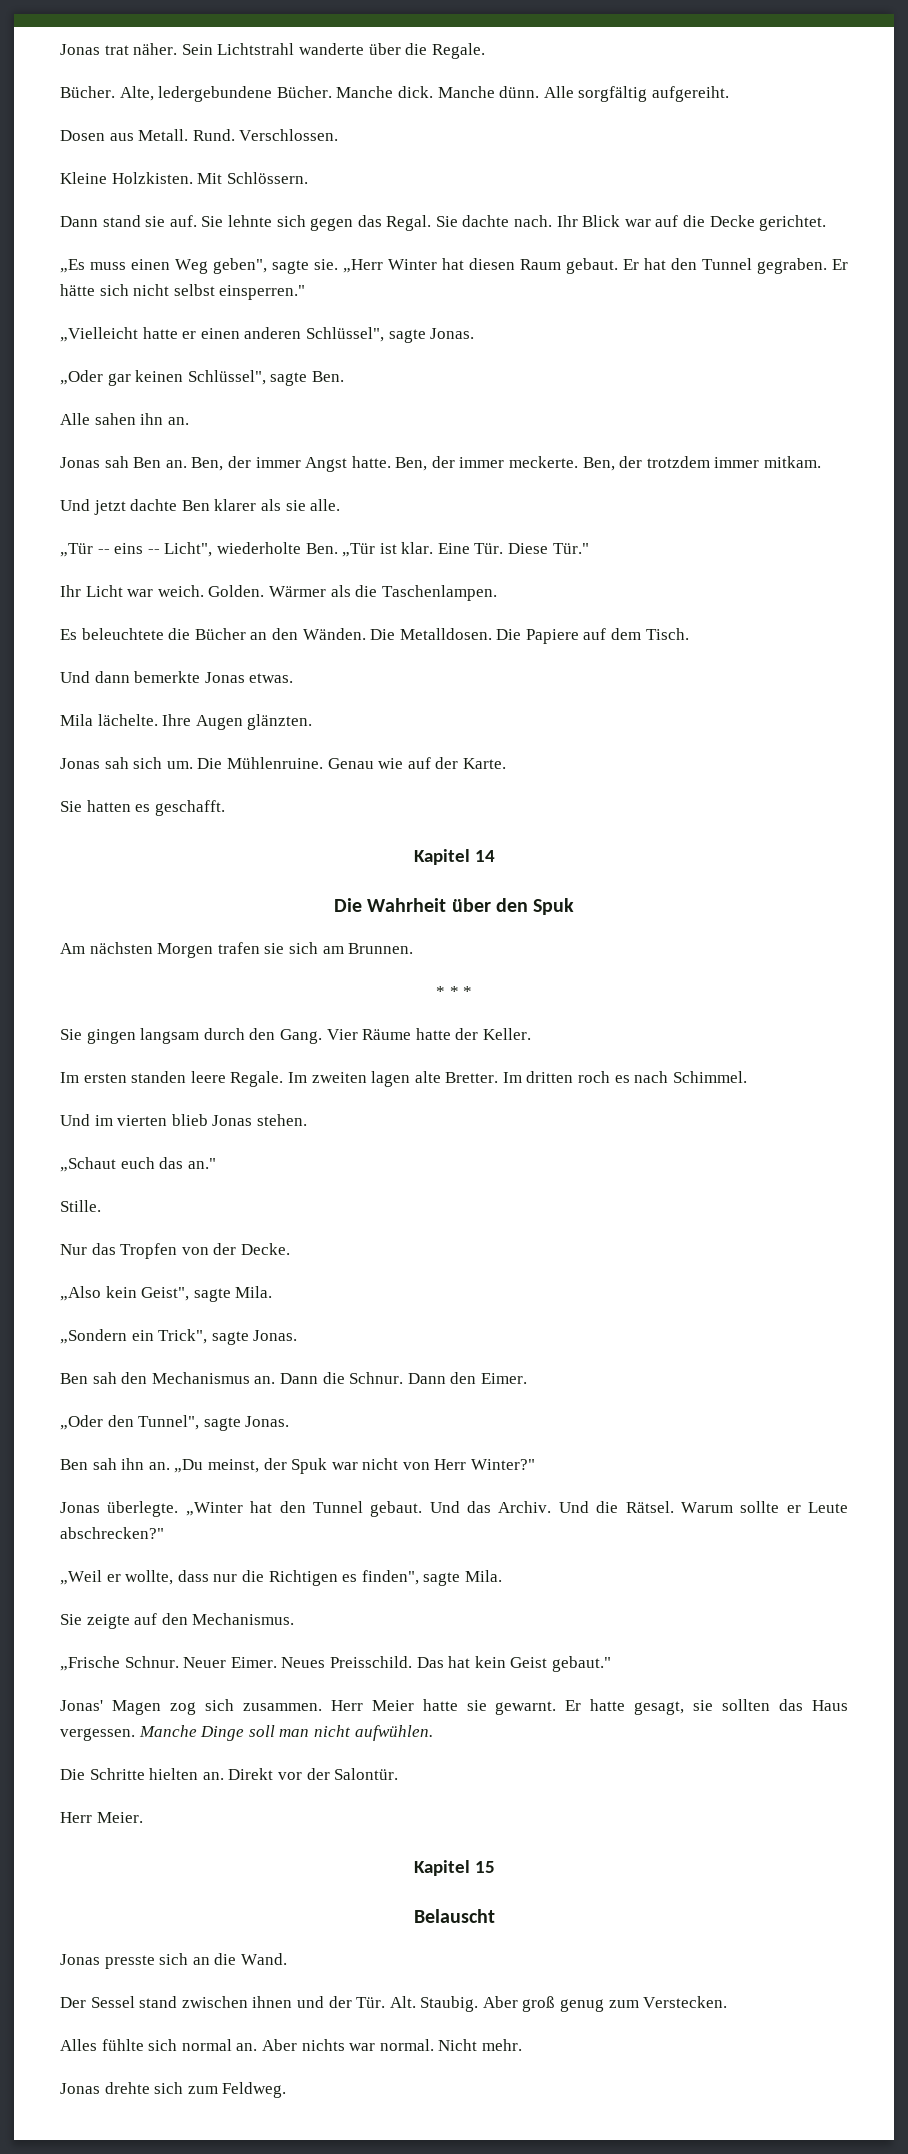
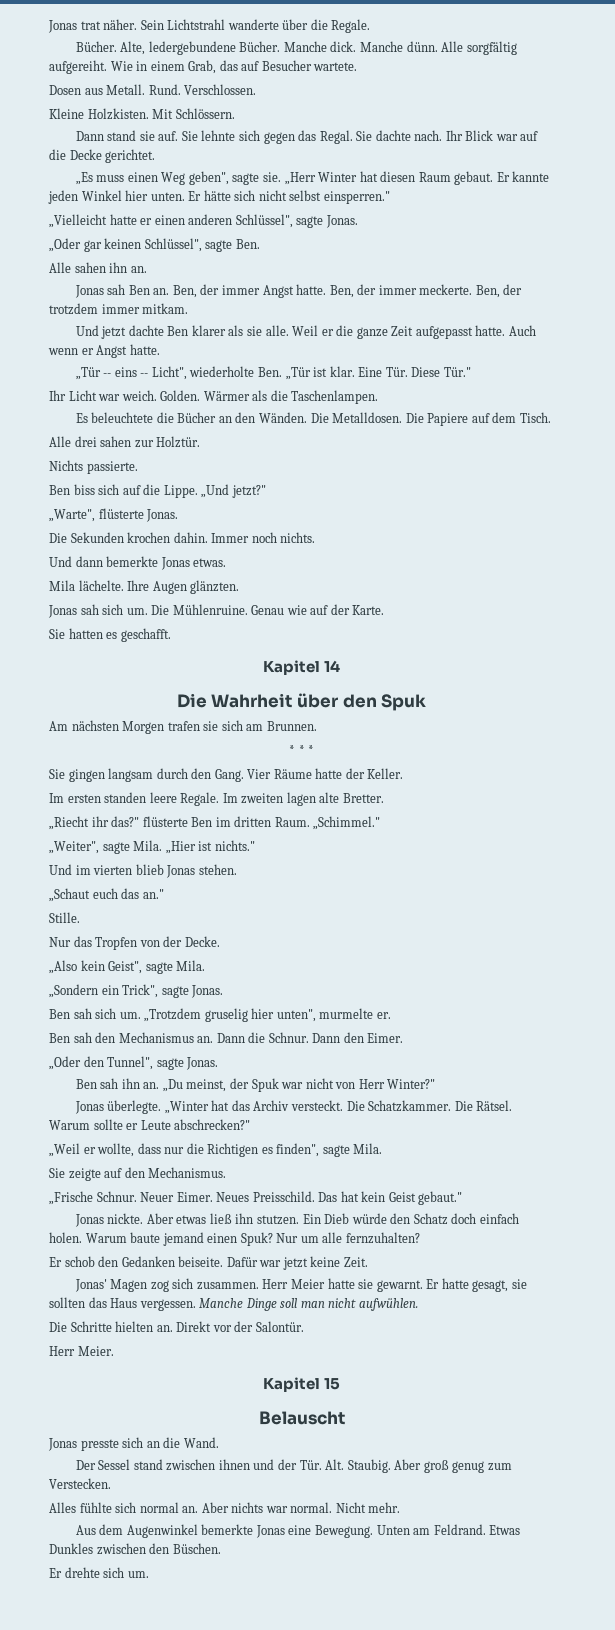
+ Wie in einem Grab, das auf Besucher wartete.
- Er hat den Tunnel gegraben.
+ Er kannte jeden Winkel hier unten.
+ Weil er die ganze Zeit aufgepasst hatte. Auch wenn er Angst hatte.
+ Alle drei sahen zur Holztür.
+ Nichts passierte.
+ Ben biss sich auf die Lippe. „Und jetzt?"
+ „Warte", flüsterte Jonas.
+ Die Sekunden krochen dahin. Immer noch nichts.
- Im zweiten lagen alte Bretter. Im dritten roch es nach Schimmel.
+ Im zweiten lagen alte Bretter.
+ „Riecht ihr das?" flüsterte Ben im dritten Raum. „Schimmel."
+ „Weiter", sagte Mila. „Hier ist nichts."
+ Ben sah sich um. „Trotzdem gruselig hier unten", murmelte er.
- „Winter hat den Tunnel gebaut. Und das Archiv. Und die Rätsel.
+ „Winter hat das Archiv versteckt. Die Schatzkammer. Die Rätsel.
+ Jonas nickte. Aber etwas ließ ihn stutzen. Ein Dieb würde den Schatz doch einfach holen. Warum baute jemand einen Spuk? Nur um alle fernzuhalten?
+ Er schob den Gedanken beiseite. Dafür war jetzt keine Zeit.
- Jonas drehte sich zum Feldweg.
+ Aus dem Augenwinkel bemerkte Jonas eine Bewegung. Unten am Feldrand. Etwas Dunkles zwischen den Büschen.
+ Er drehte sich um.

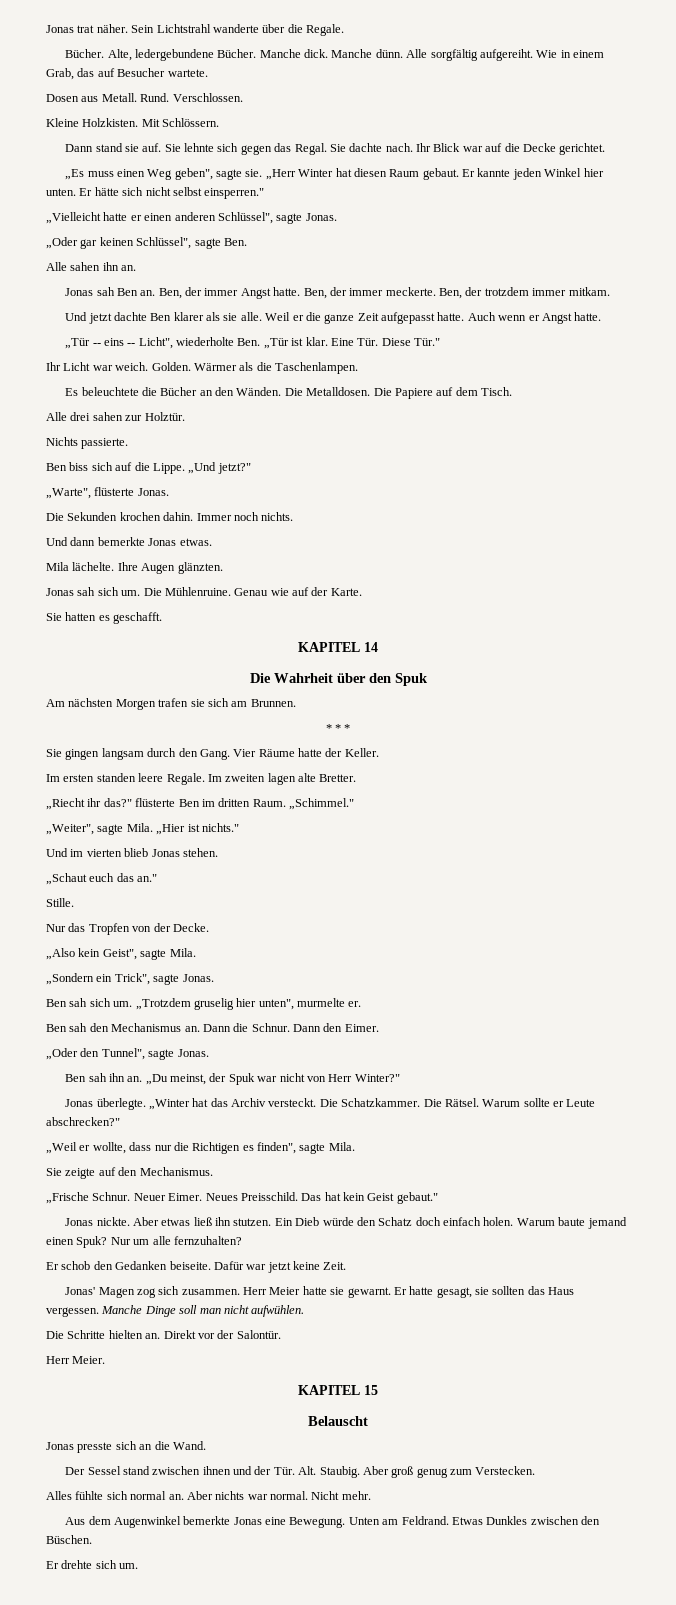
- Kapitel 14
+ KAPITEL 14
- Kapitel 15
+ KAPITEL 15

